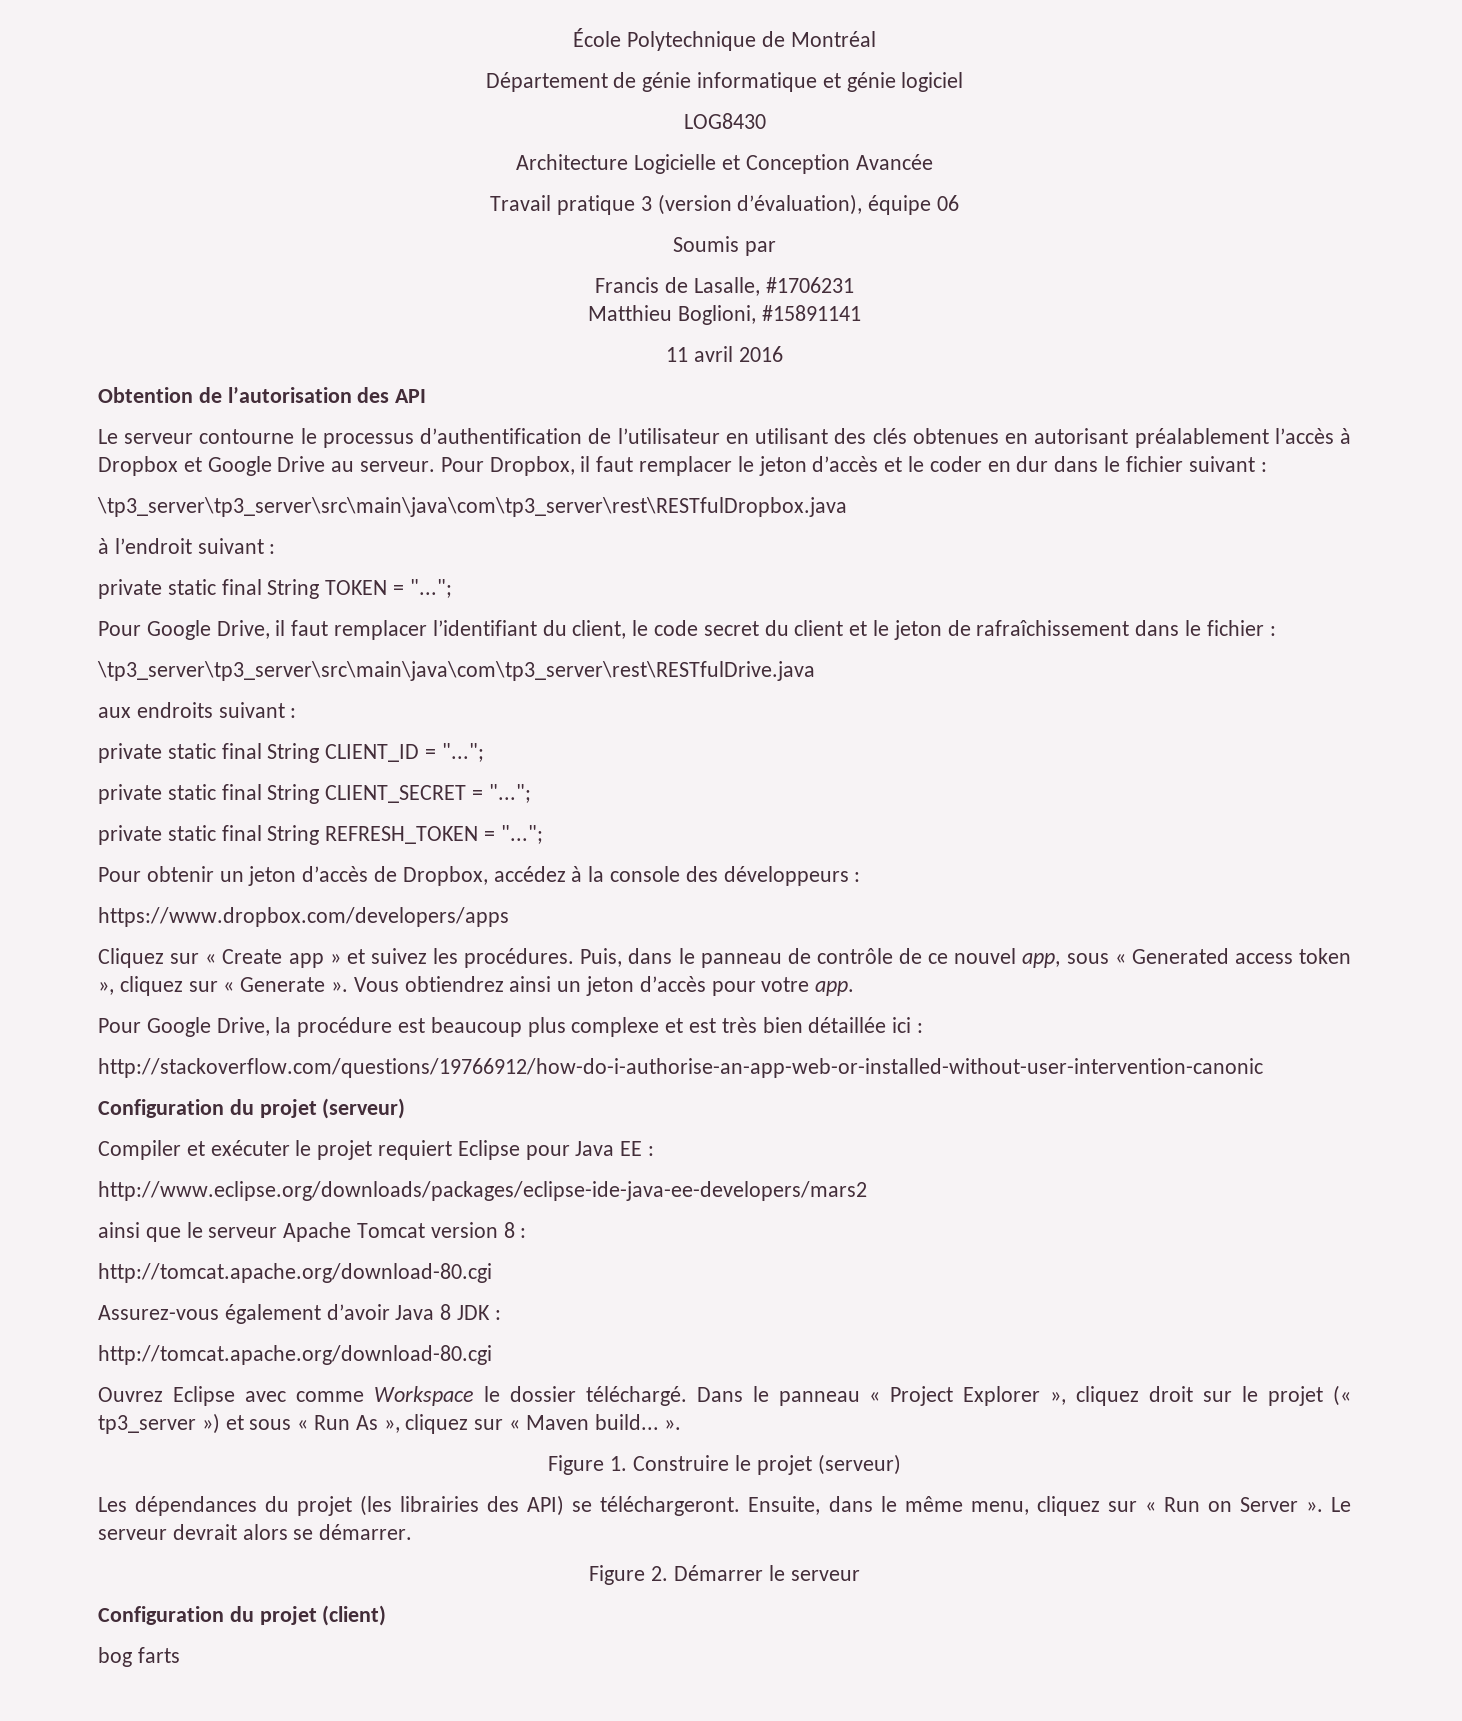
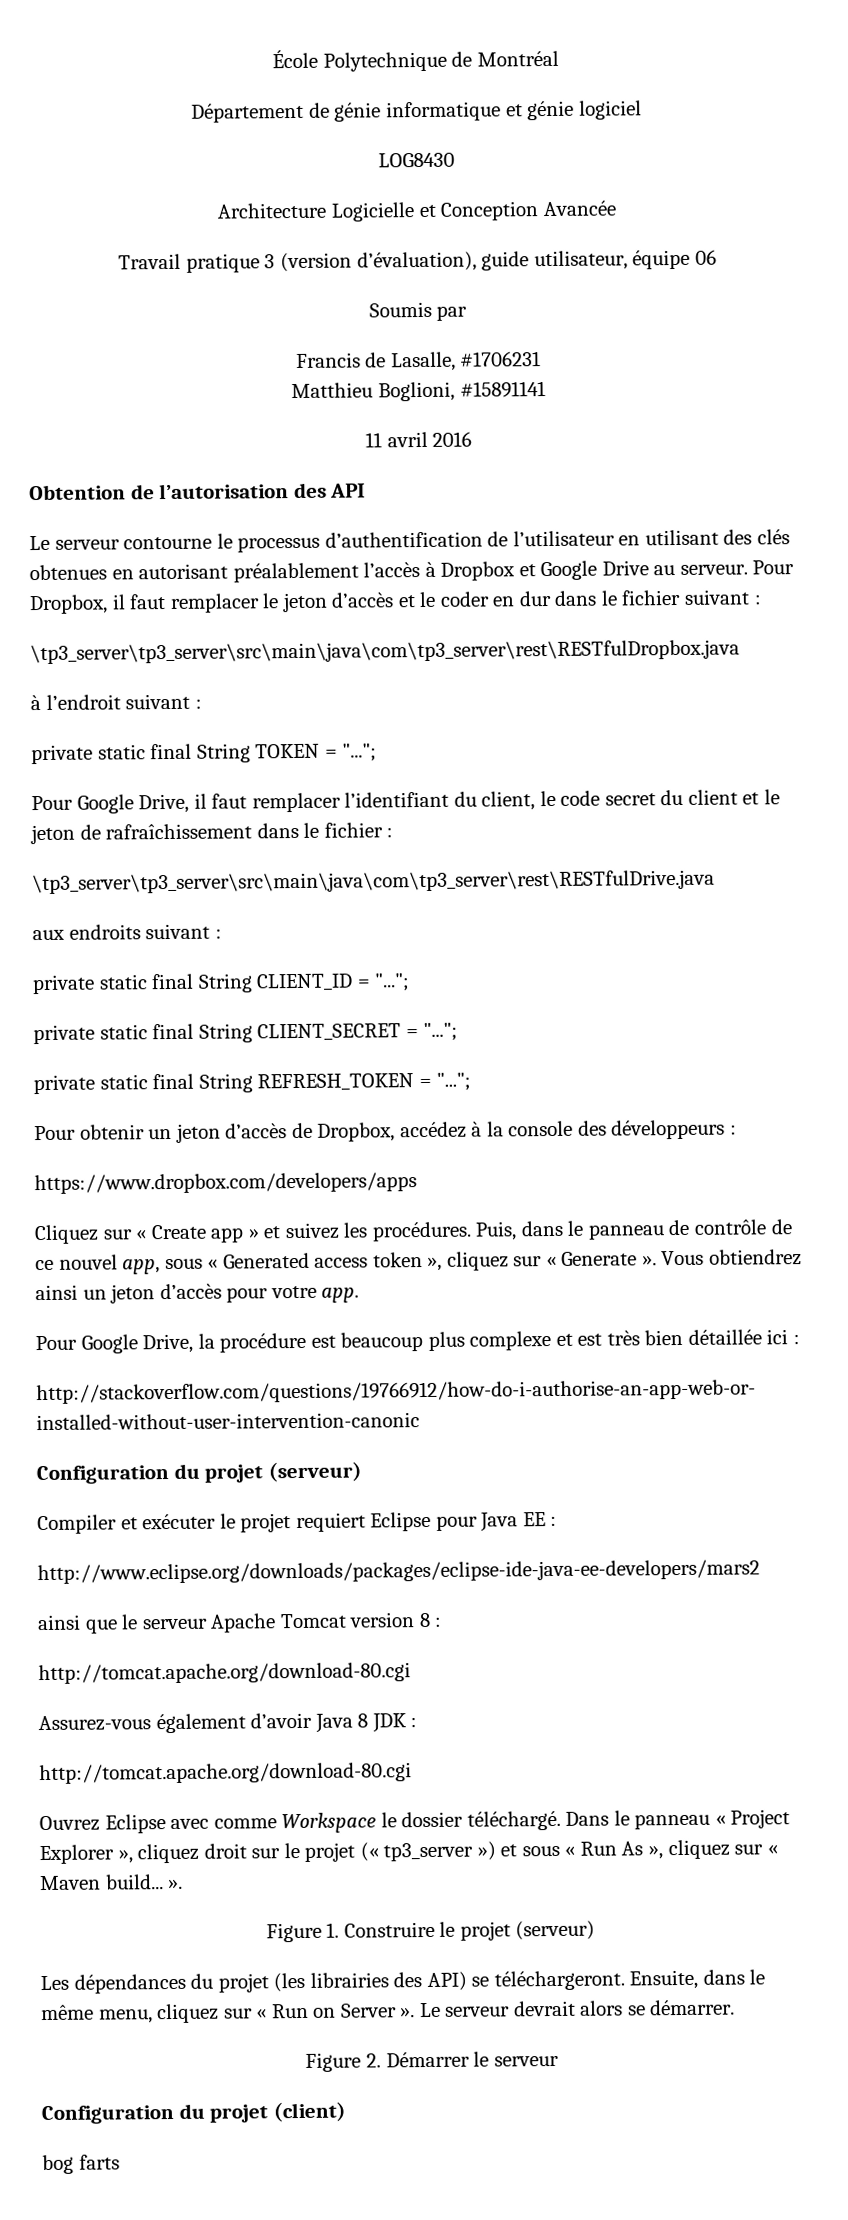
- Travail pratique 3 (version d’évaluation), équipe 06
+ Travail pratique 3 (version d’évaluation), guide utilisateur, équipe 06

